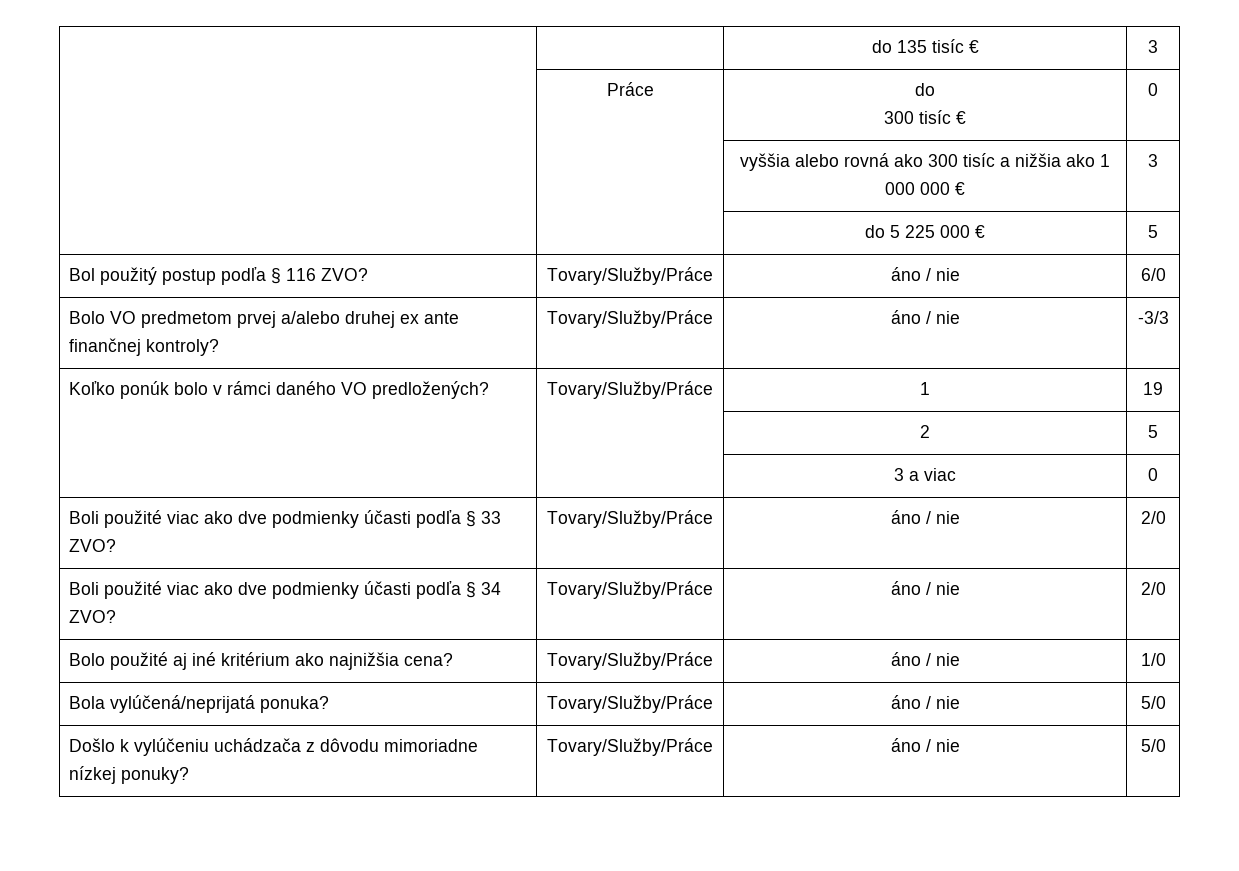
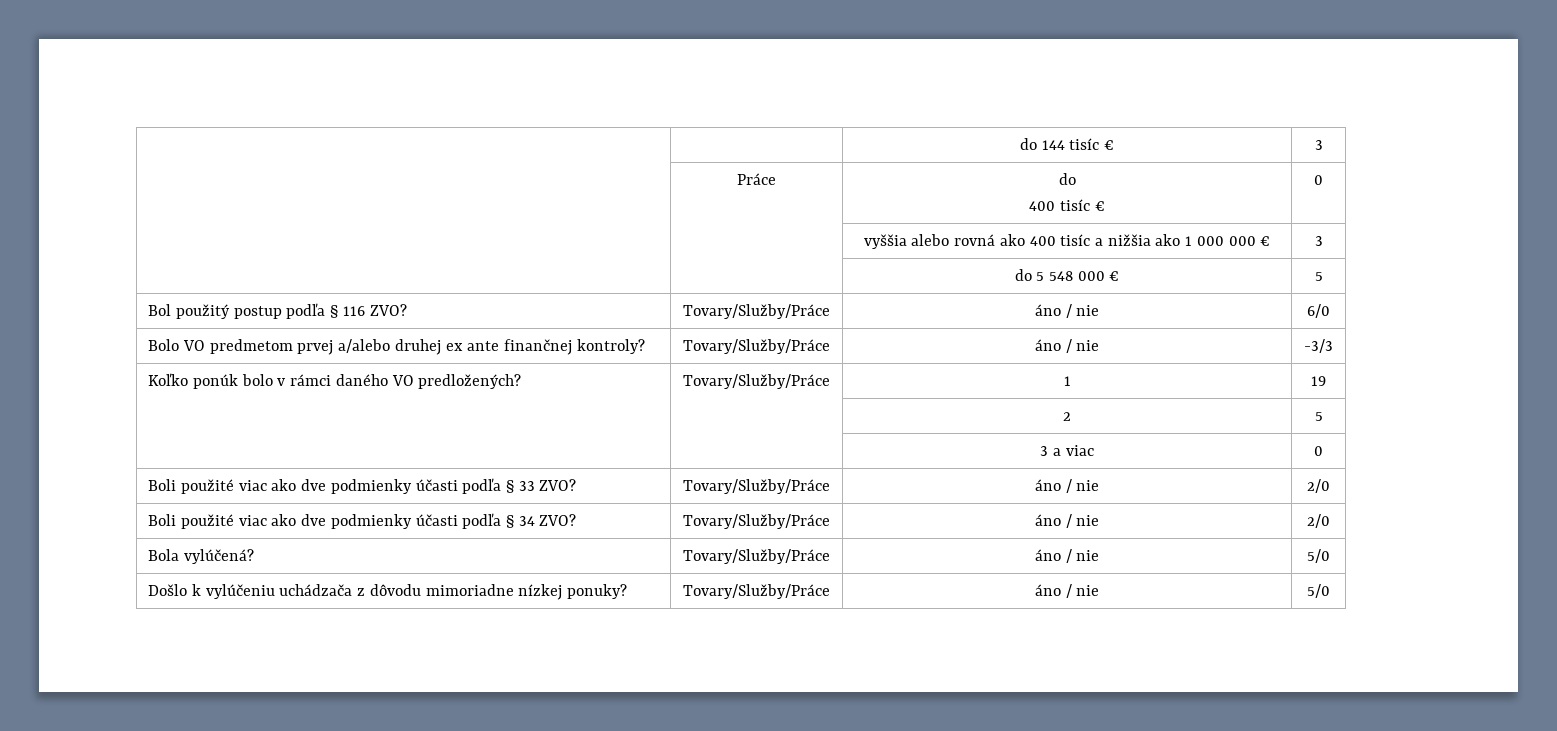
- | | do 135 tisíc € | 3
+ | | do 144 tisíc € | 3
  | Práce | do
- 300 tisíc € | 0
+ 400 tisíc € | 0
- | | vyššia alebo rovná ako 300 tisíc a nižšia ako 1 000 000 € | 3
+ | | vyššia alebo rovná ako 400 tisíc a nižšia ako 1 000 000 € | 3
- | | do 5 225 000 € | 5
+ | | do 5 548 000 € | 5
- Bolo použité aj iné kritérium ako najnižšia cena? | Tovary/Služby/Práce | áno / nie | 1/0
- Bola vylúčená/neprijatá ponuka? | Tovary/Služby/Práce | áno / nie | 5/0
+ Bola vylúčená? | Tovary/Služby/Práce | áno / nie | 5/0

